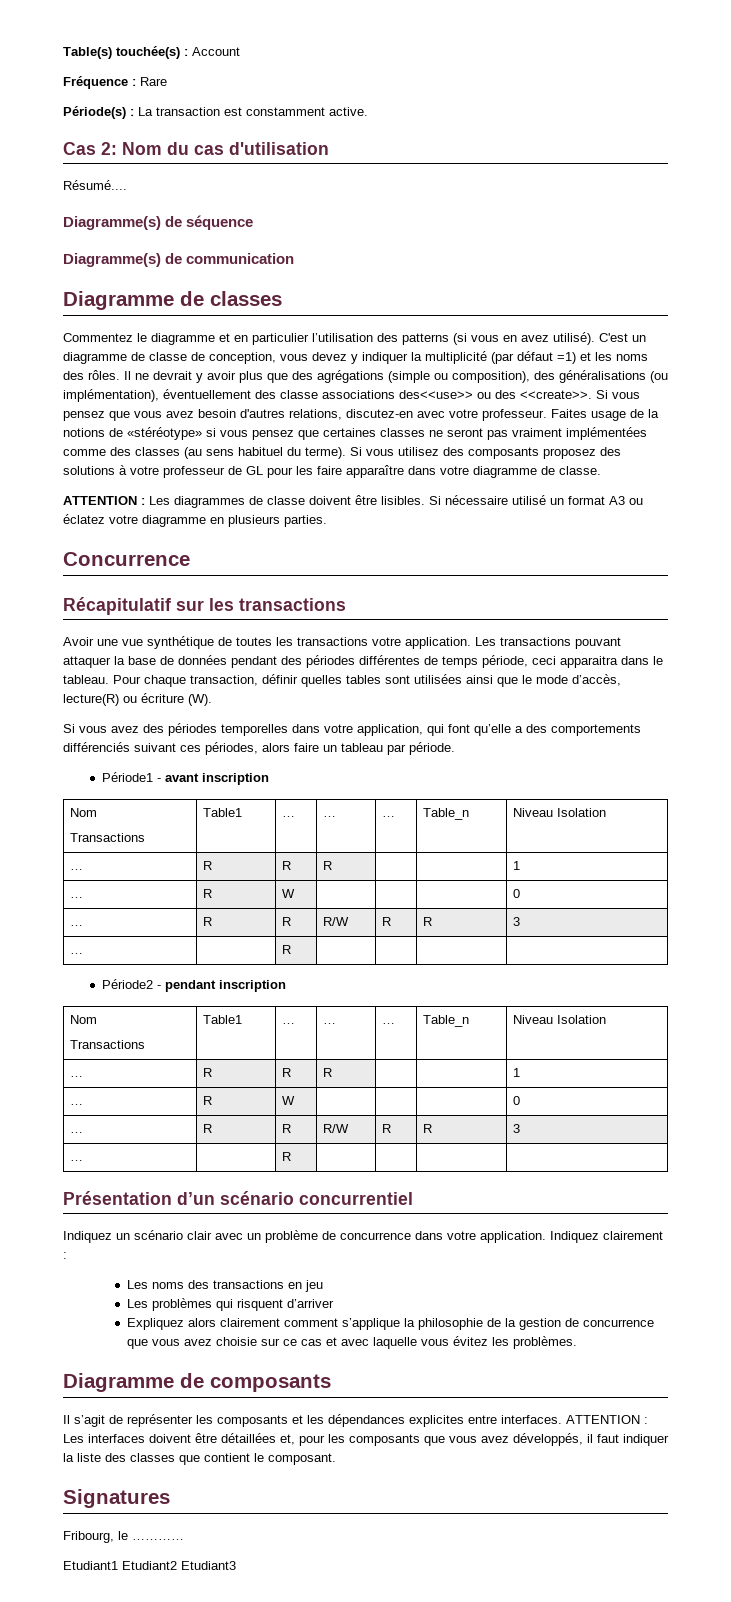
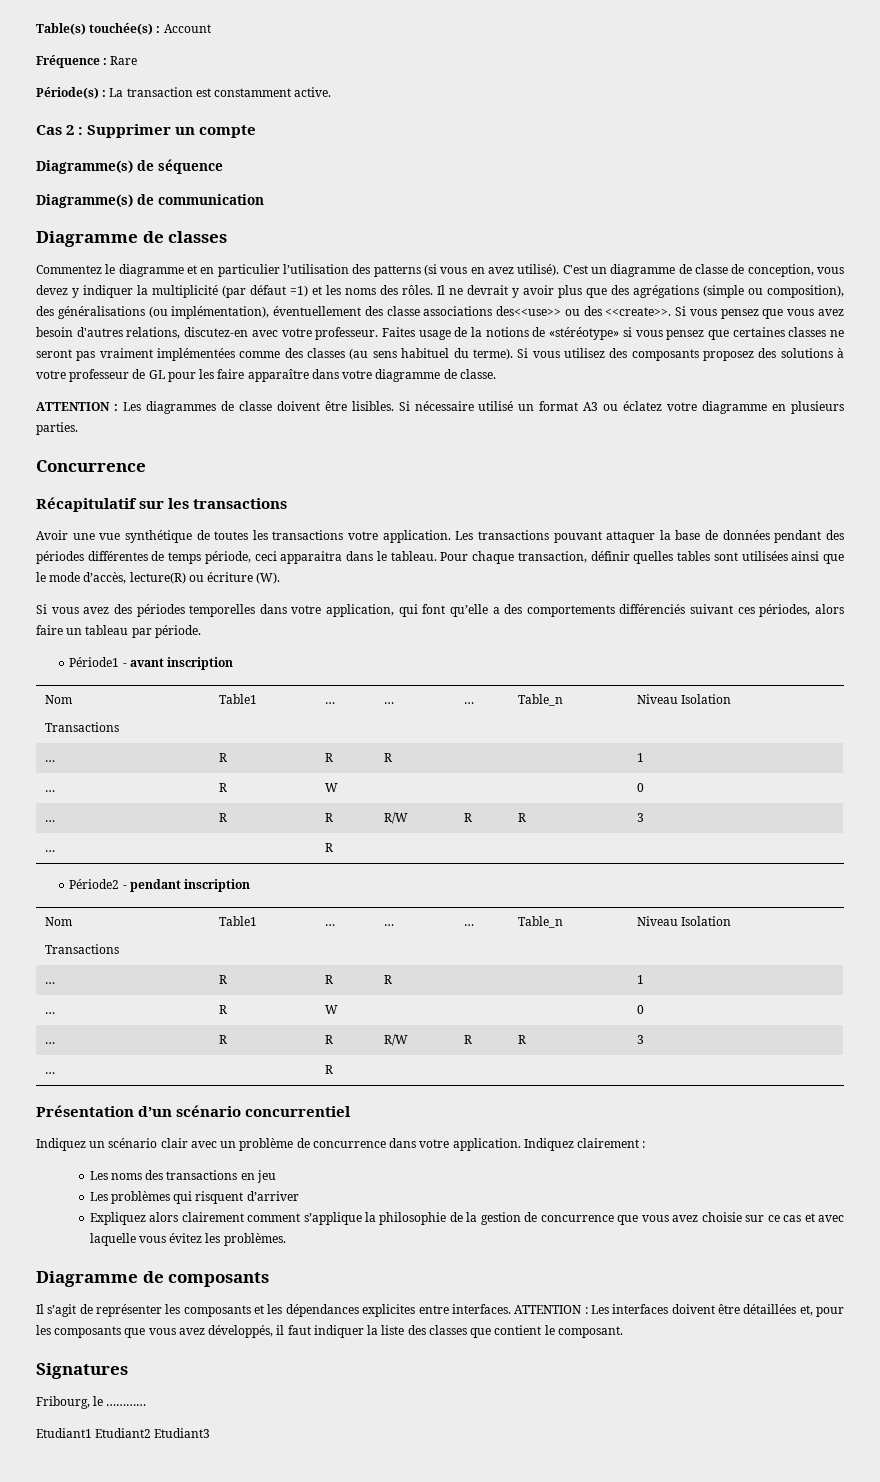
- Cas 2: Nom du cas d'utilisation
- Résumé....
+ Cas 2 : Supprimer un compte

